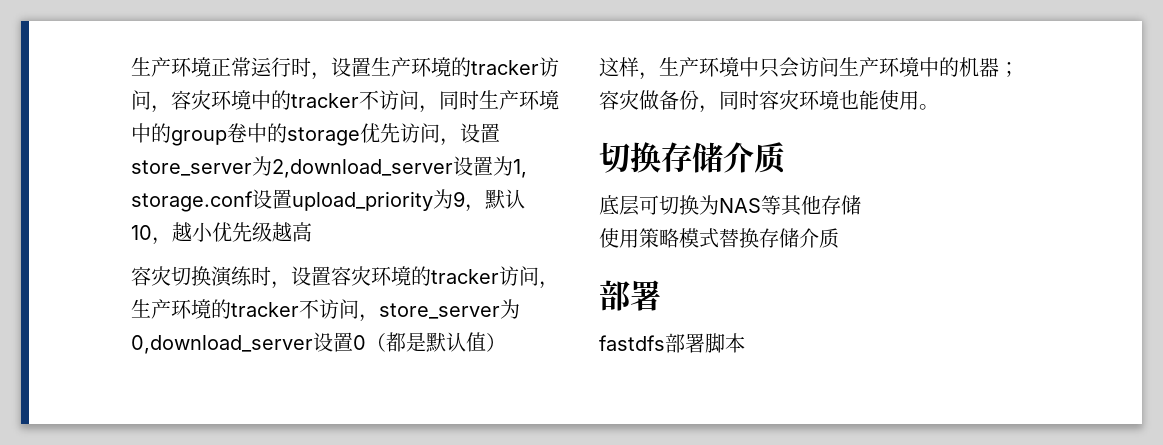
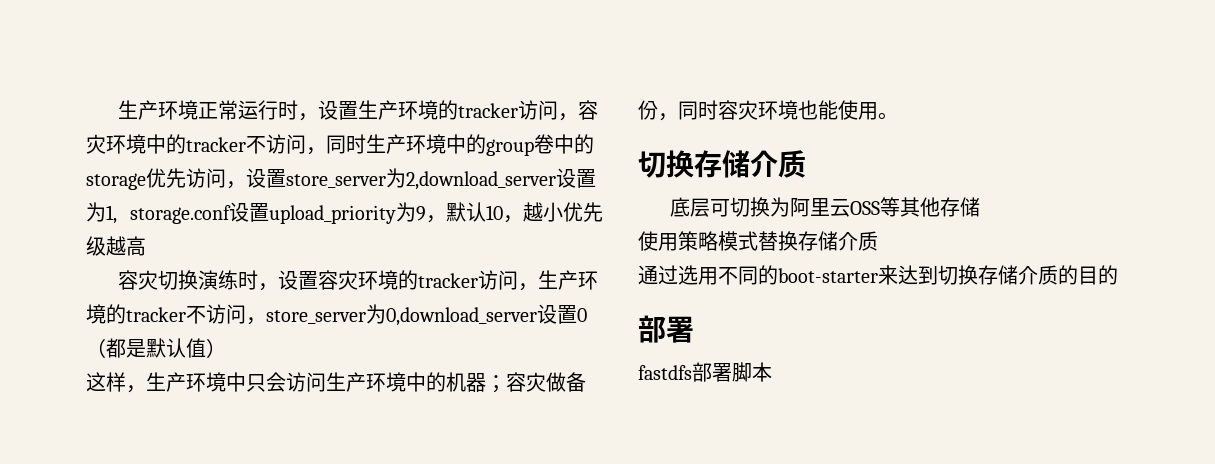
- 底层可切换为NAS等其他存储
+ 底层可切换为阿里云OSS等其他存储
+ 通过选用不同的boot-starter来达到切换存储介质的目的

